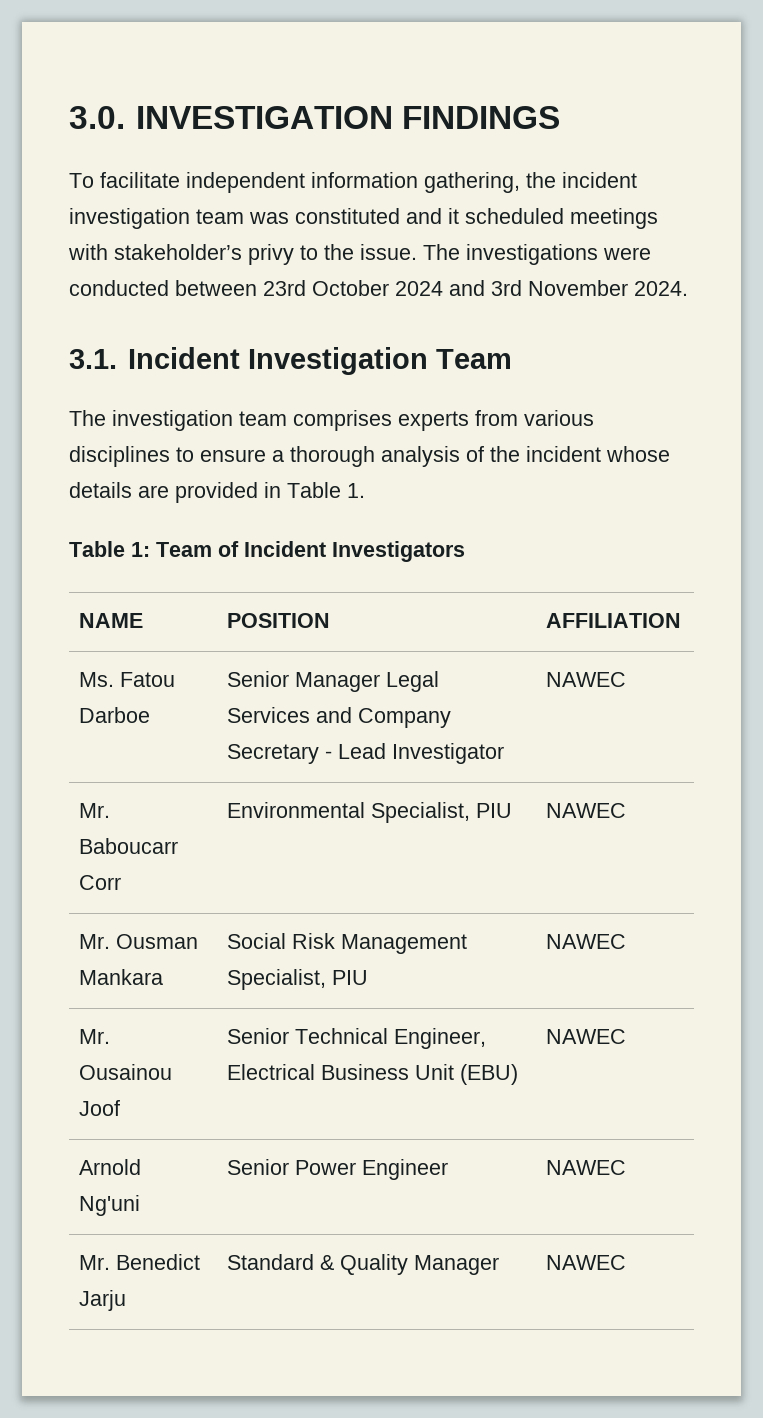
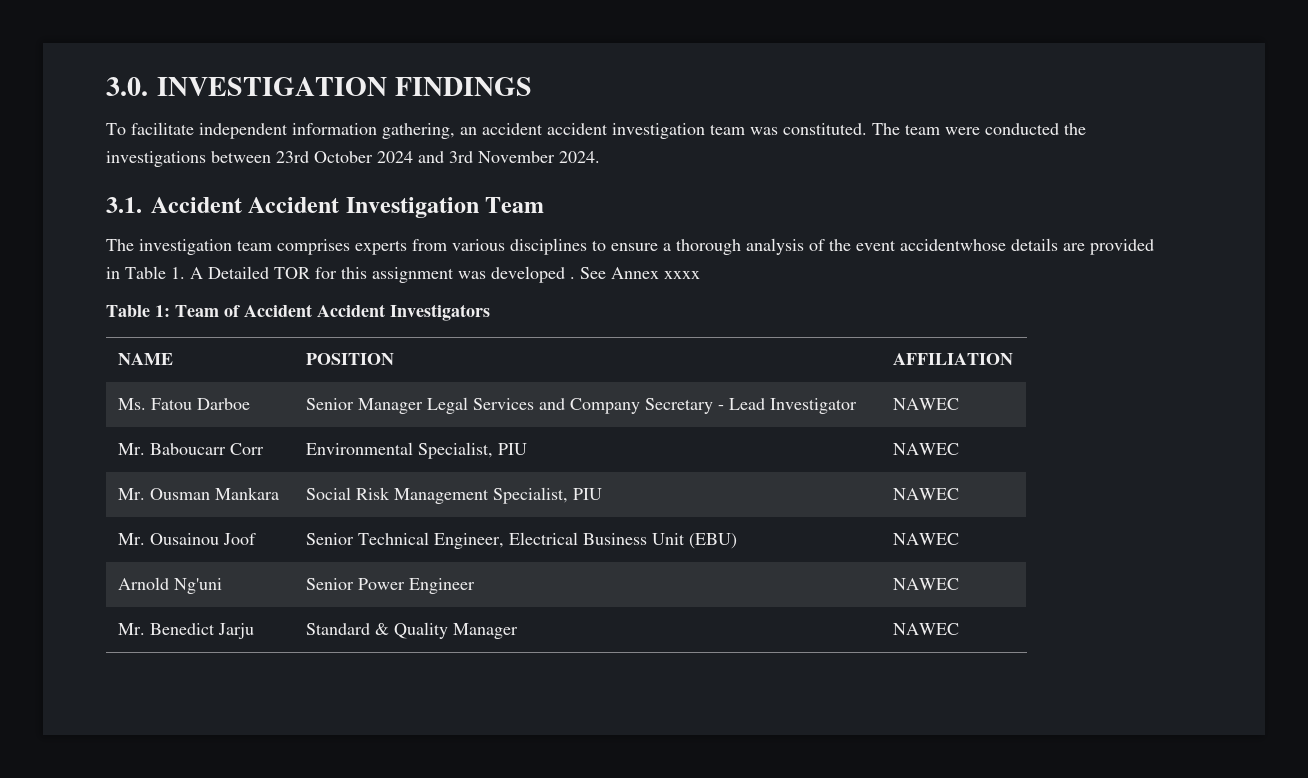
- To facilitate independent information gathering, the incident investigation team was constituted and it scheduled meetings with stakeholder’s privy to the issue. The investigations were conducted between 23rd October 2024 and 3rd November 2024.
+ To facilitate independent information gathering, an accident accident investigation team was constituted. The team were conducted the investigations between 23rd October 2024 and 3rd November 2024.
- 3.1. Incident Investigation Team
+ 3.1. Accident Accident Investigation Team
- The investigation team comprises experts from various disciplines to ensure a thorough analysis of the incident whose details are provided in Table 1.
+ The investigation team comprises experts from various disciplines to ensure a thorough analysis of the event accidentwhose details are provided in Table 1. A Detailed TOR for this assignment was developed . See Annex xxxx
- Table 1: Team of Incident Investigators
+ Table 1: Team of Accident Accident Investigators

